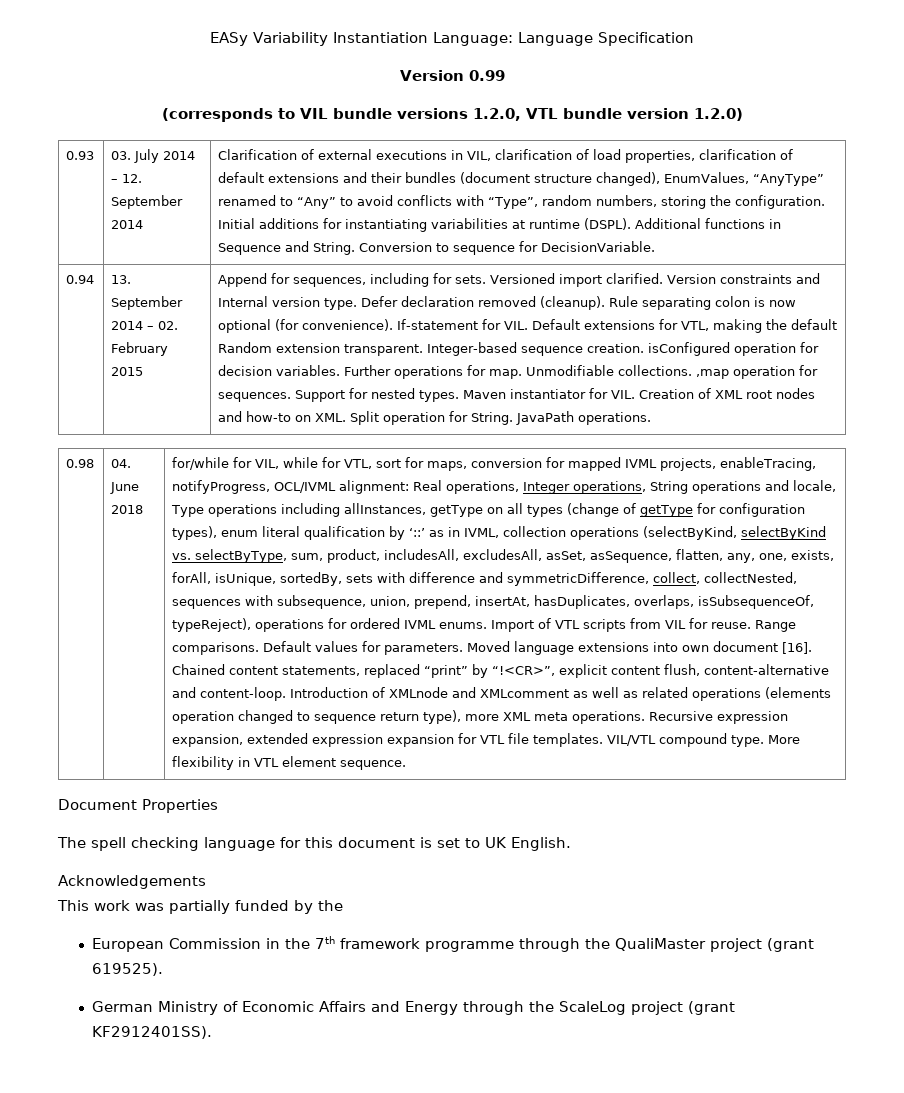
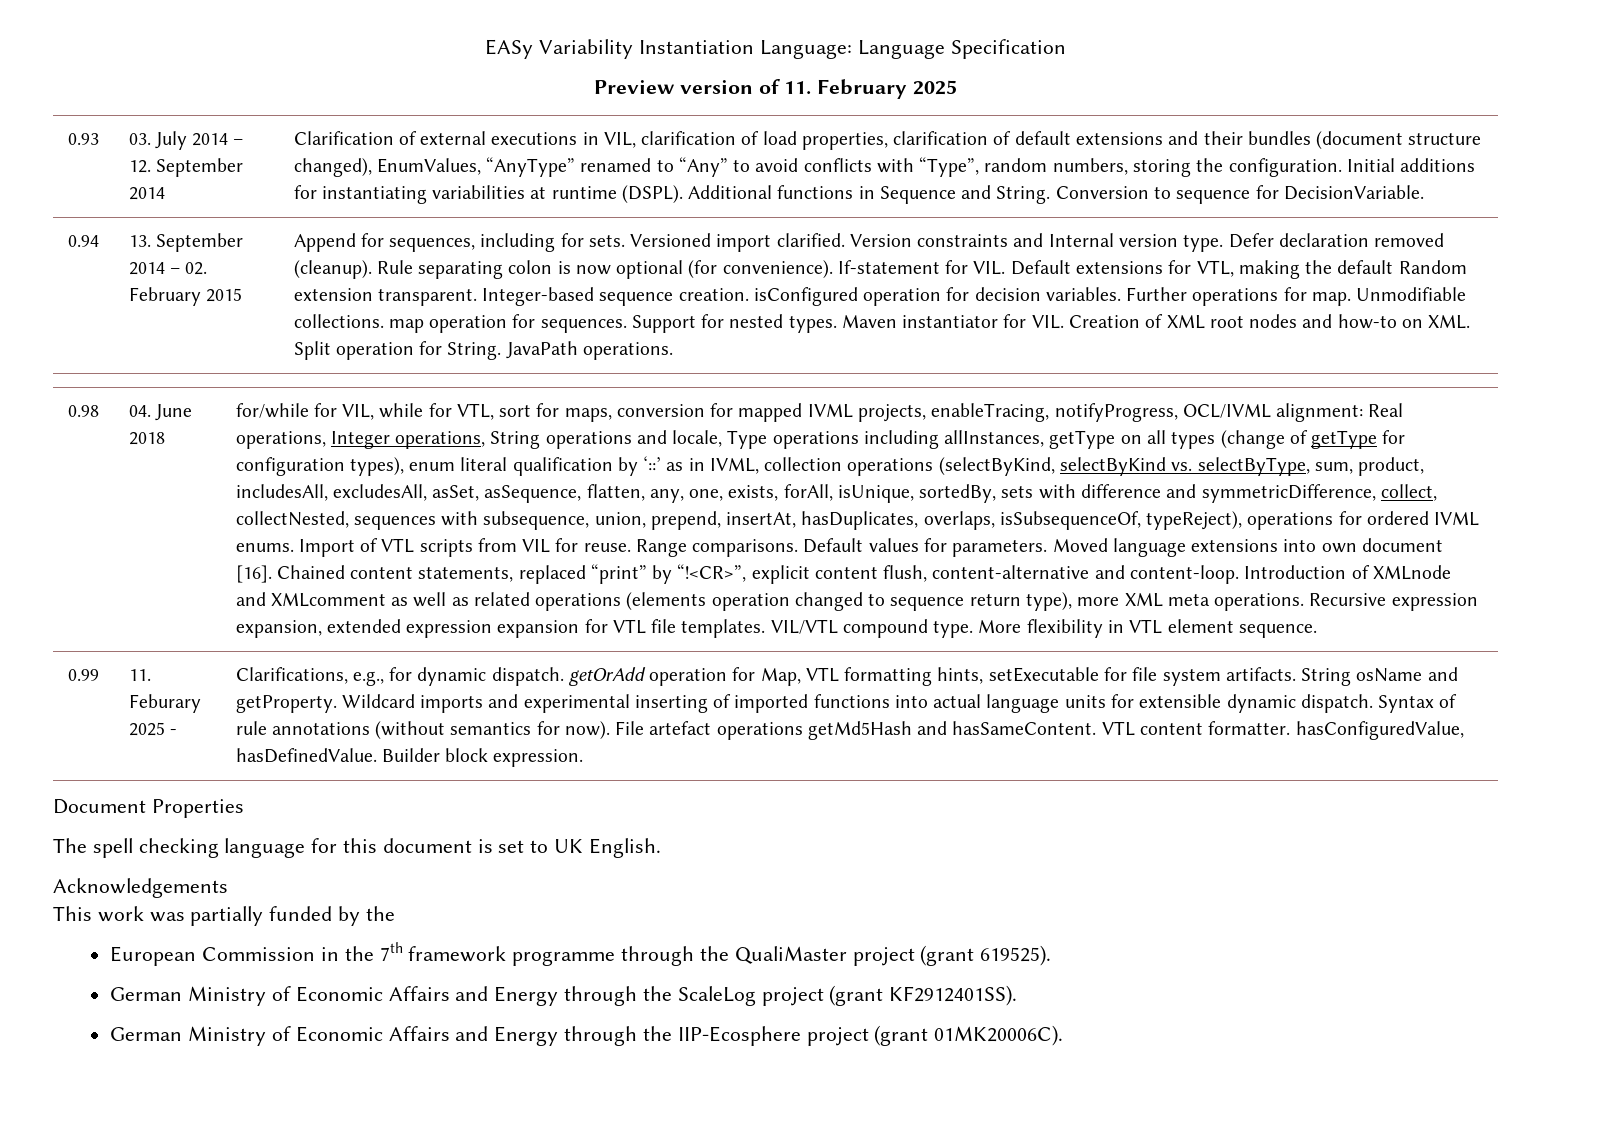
- Version 0.99
- (corresponds to VIL bundle versions 1.2.0, VTL bundle version 1.2.0)
+ Preview version of 11. February 2025
- Unmodifiable collections. ,map operation for sequences.
+ Unmodifiable collections. map operation for sequences.
+ 0.99 | 11. Feburary 2025 - | Clarifications, e.g., for dynamic dispatch. getOrAdd operation for Map, VTL formatting hints, setExecutable for file system artifacts. String osName and getProperty. Wildcard imports and experimental inserting of imported functions into actual language units for extensible dynamic dispatch. Syntax of rule annotations (without semantics for now). File artefact operations getMd5Hash and hasSameContent. VTL content formatter. hasConfiguredValue, hasDefinedValue. Builder block expression.
+ German Ministry of Economic Affairs and Energy through the IIP-Ecosphere project (grant 01MK20006C).

